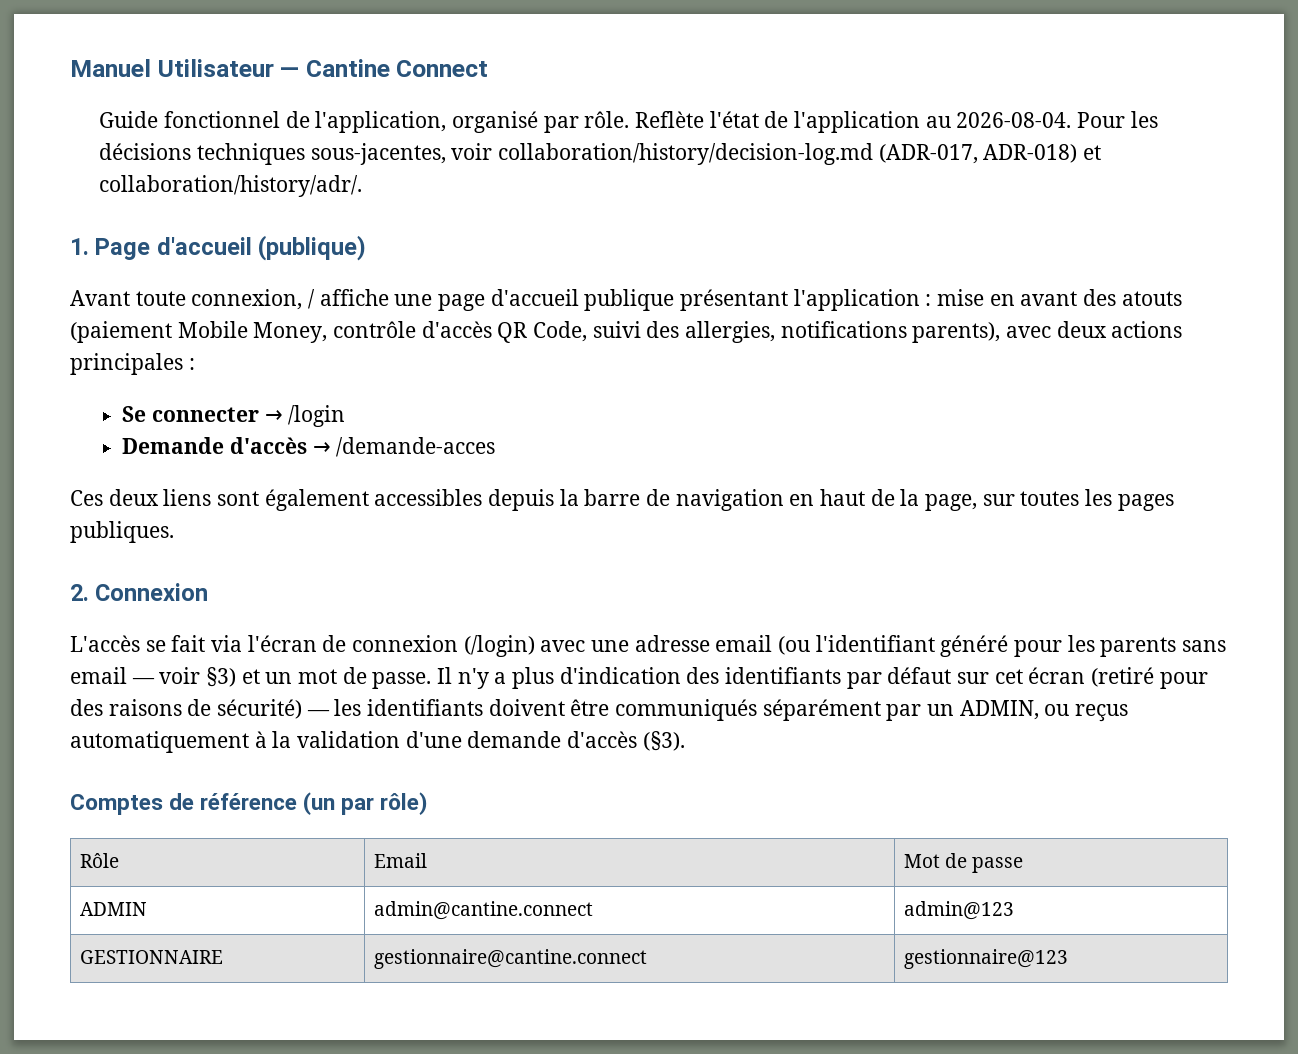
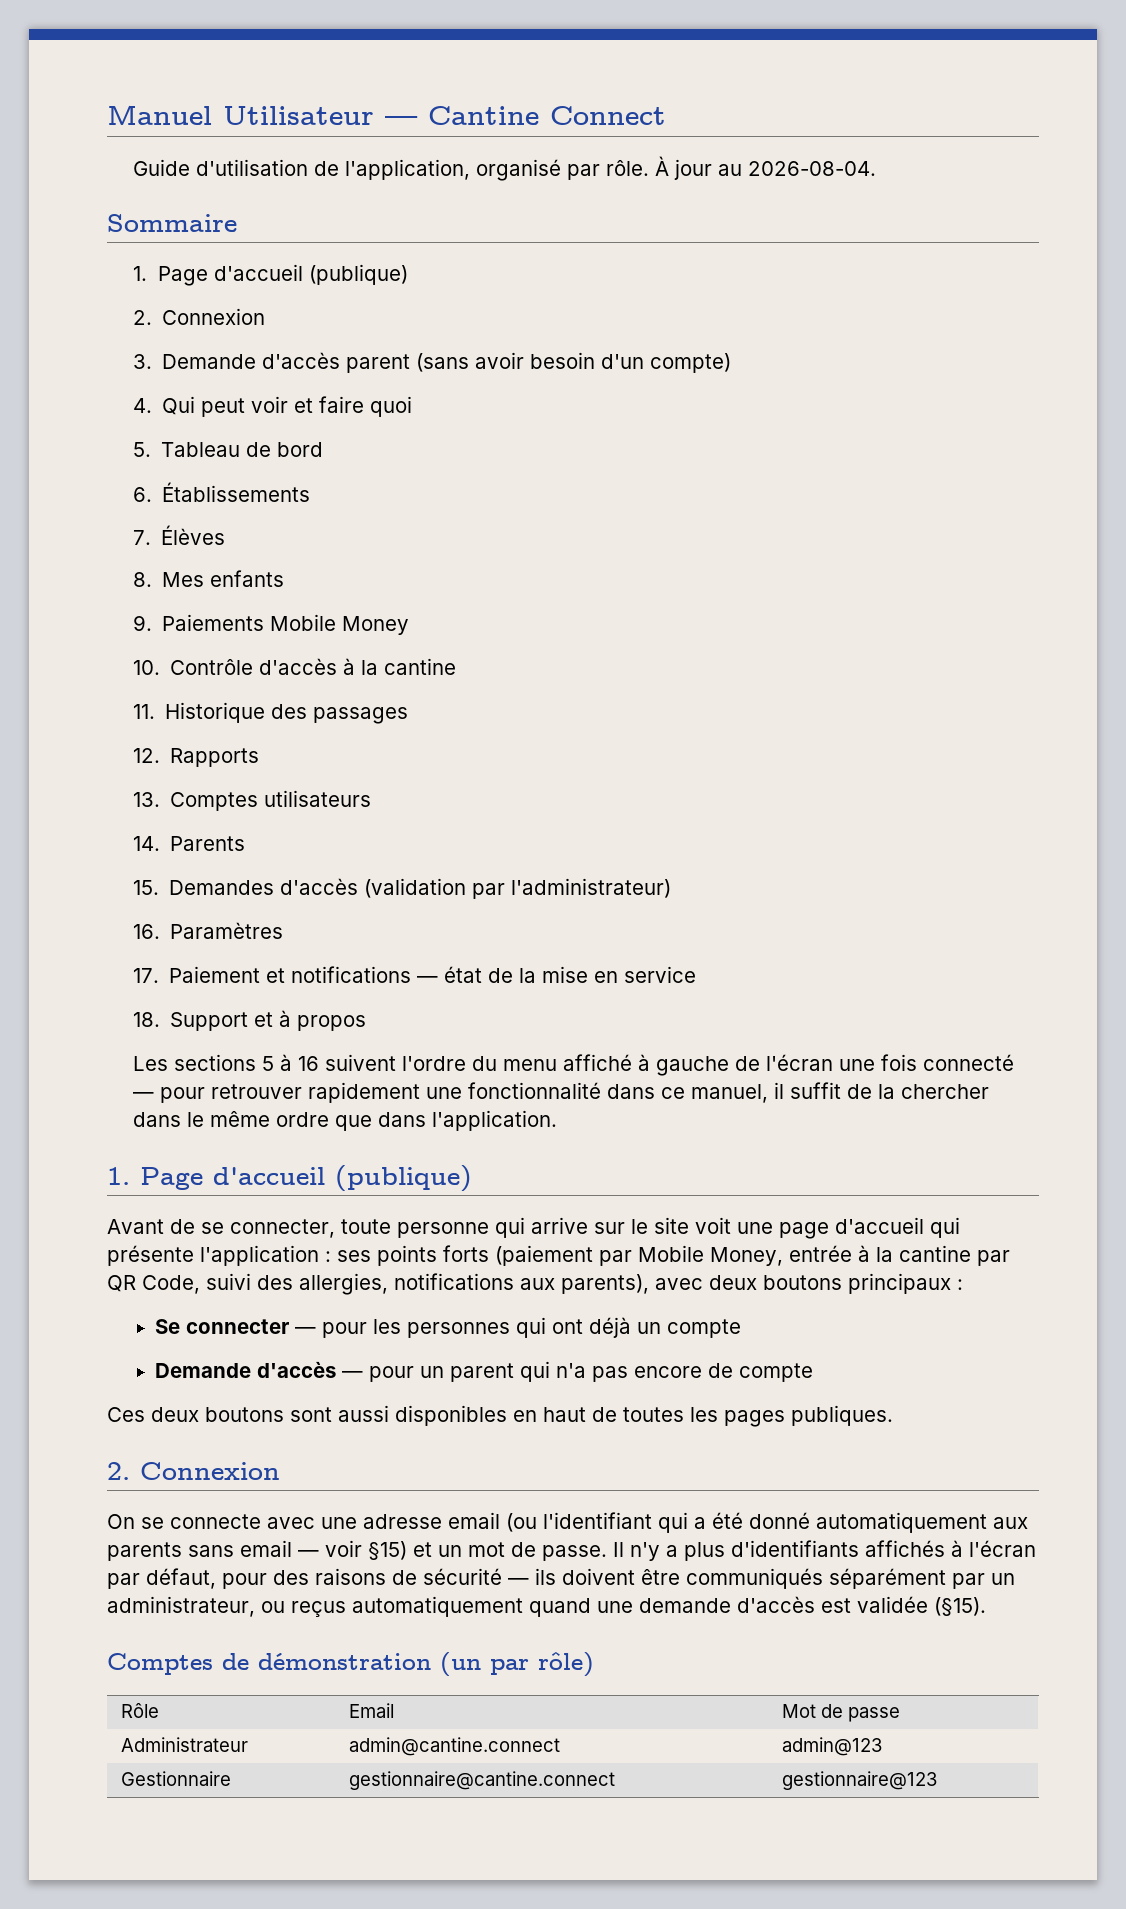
- Guide fonctionnel de l'application, organisé par rôle.
+ Guide d'utilisation de l'application, organisé par rôle.
- Reflète l'état de l'application au 2026-08-04. Pour les décisions techniques sous-jacentes, voir collaboration/history/decision-log.md (ADR-017, ADR-018) et collaboration/history/adr/.
+ À jour au 2026-08-04.
+ Sommaire
+ 1. Page d'accueil (publique)
+ 2. Connexion
+ 3. Demande d'accès parent (sans avoir besoin d'un compte)
+ 4. Qui peut voir et faire quoi
+ 5. Tableau de bord
+ 6. Établissements
+ 7. Élèves
+ 8. Mes enfants
+ 9. Paiements Mobile Money
+ 10. Contrôle d'accès à la cantine
+ 11. Historique des passages
+ 12. Rapports
+ 13. Comptes utilisateurs
+ 14. Parents
+ 15. Demandes d'accès (validation par l'administrateur)
+ 16. Paramètres
+ 17. Paiement et notifications — état de la mise en service
+ 18. Support et à propos
+ Les sections 5 à 16 suivent l'ordre du menu affiché à gauche de l'écran une fois connecté — pour retrouver rapidement une fonctionnalité dans ce manuel, il suffit de la chercher dans le même ordre que dans l'application.
- Avant toute connexion, / affiche une page d'accueil publique présentant l'application : mise en avant des atouts (paiement Mobile Money, contrôle d'accès QR Code, suivi des allergies, notifications parents), avec deux actions principales :
+ Avant de se connecter, toute personne qui arrive sur le site voit une page d'accueil qui présente l'application : ses points forts (paiement par Mobile Money, entrée à la cantine par QR Code, suivi des allergies, notifications aux parents), avec deux boutons principaux :
- Se connecter → /login
- Demande d'accès → /demande-acces
- Ces deux liens sont également accessibles depuis la barre de navigation en haut de la page, sur toutes les pages publiques.
+ Se connecter — pour les personnes qui ont déjà un compte
+ Demande d'accès — pour un parent qui n'a pas encore de compte
+ Ces deux boutons sont aussi disponibles en haut de toutes les pages publiques.
- L'accès se fait via l'écran de connexion (/login) avec une adresse email (ou l'identifiant généré pour les parents sans email — voir §3) et un mot de passe.
+ On se connecte avec une adresse email (ou l'identifiant qui a été donné automatiquement aux parents sans email — voir §15) et un mot de passe.
- Il n'y a plus d'indication des identifiants par défaut sur cet écran (retiré pour des raisons de sécurité) — les identifiants doivent être communiqués séparément par un ADMIN, ou reçus automatiquement à la validation d'une demande d'accès (§3).
+ Il n'y a plus d'identifiants affichés à l'écran par défaut, pour des raisons de sécurité — ils doivent être communiqués séparément par un administrateur, ou reçus automatiquement quand une demande d'accès est validée (§15).
- Comptes de référence (un par rôle)
+ Comptes de démonstration (un par rôle)
- ADMIN | admin@cantine.connect | admin@123
+ Administrateur | admin@cantine.connect | admin@123
- GESTIONNAIRE | gestionnaire@cantine.connect | gestionnaire@123
+ Gestionnaire | gestionnaire@cantine.connect | gestionnaire@123

